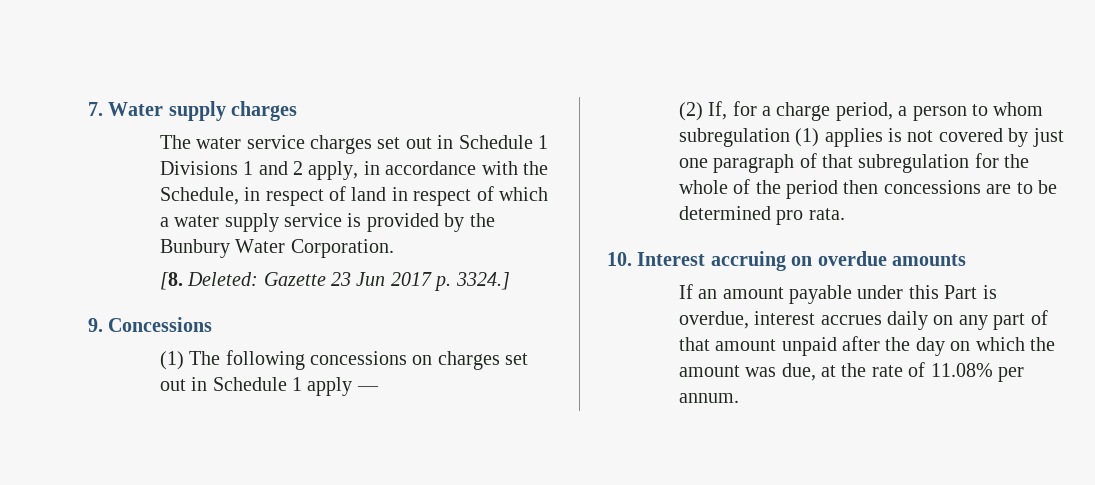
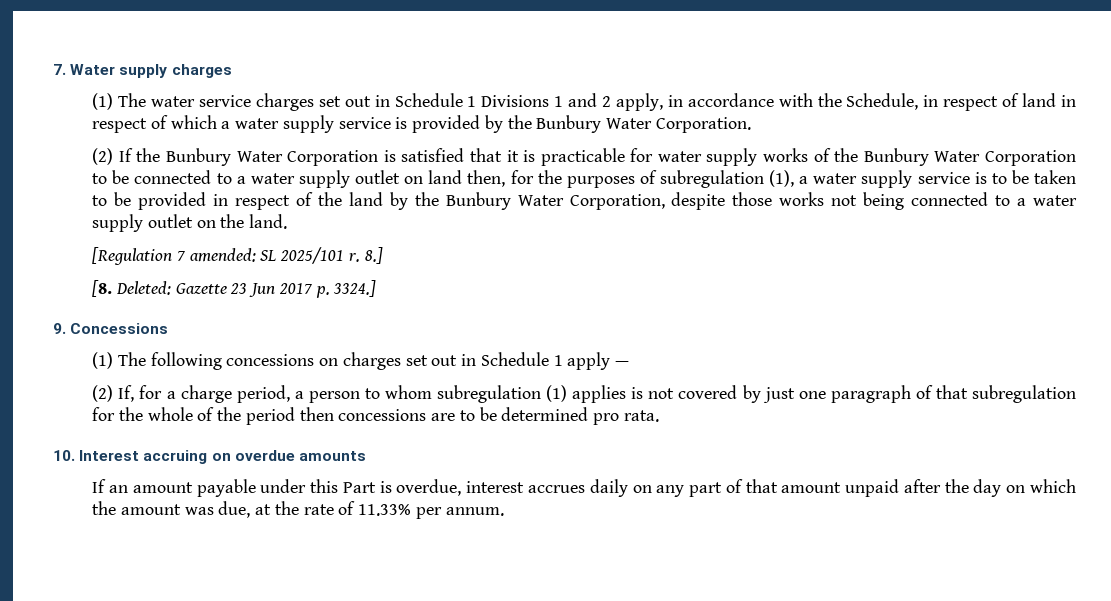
- The water service charges set out in Schedule 1 Divisions 1 and 2 apply, in accordance with the Schedule, in respect of land in respect of which a water supply service is provided by the Bunbury Water Corporation.
+ (1) The water service charges set out in Schedule 1 Divisions 1 and 2 apply, in accordance with the Schedule, in respect of land in respect of which a water supply service is provided by the Bunbury Water Corporation.
+ (2) If the Bunbury Water Corporation is satisfied that it is practicable for water supply works of the Bunbury Water Corporation to be connected to a water supply outlet on land then, for the purposes of subregulation (1), a water supply service is to be taken to be provided in respect of the land by the Bunbury Water Corporation, despite those works not being connected to a water supply outlet on the land.
+ [Regulation 7 amended: SL 2025/101 r. 8.]
- If an amount payable under this Part is overdue, interest accrues daily on any part of that amount unpaid after the day on which the amount was due, at the rate of 11.08% per annum.
+ If an amount payable under this Part is overdue, interest accrues daily on any part of that amount unpaid after the day on which the amount was due, at the rate of 11.33% per annum.

